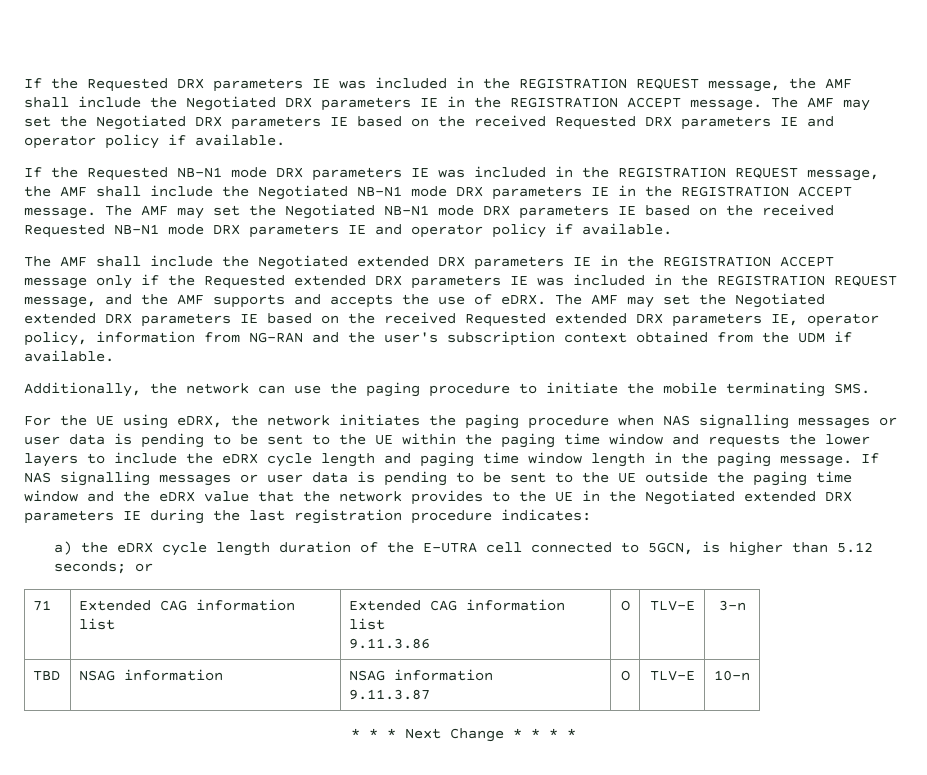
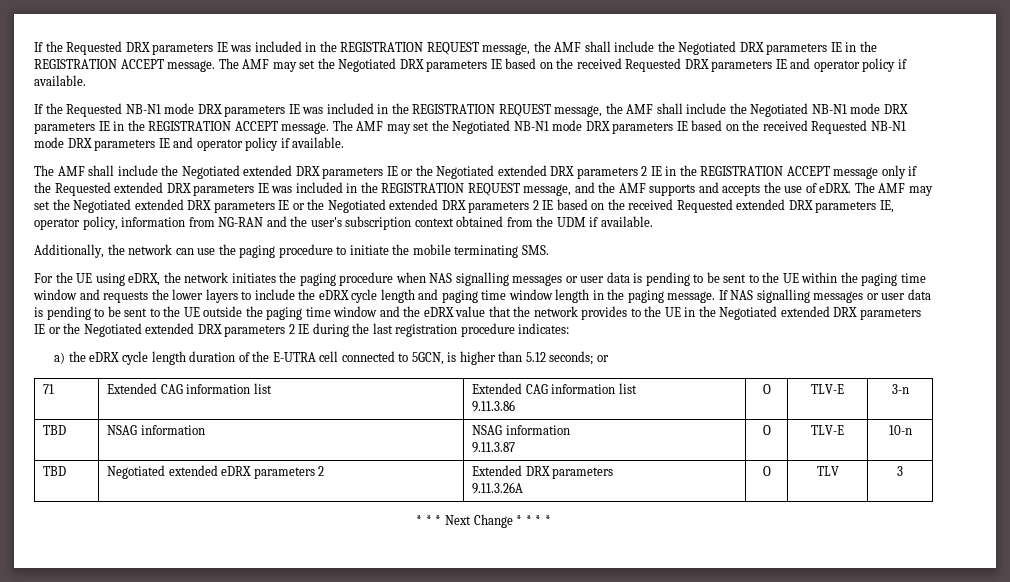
- The AMF shall include the Negotiated extended DRX parameters IE in the REGISTRATION ACCEPT message only if the Requested extended DRX parameters IE was included in the REGISTRATION REQUEST message, and the AMF supports and accepts the use of eDRX.
+ The AMF shall include the Negotiated extended DRX parameters IE or the Negotiated extended DRX parameters 2 IE in the REGISTRATION ACCEPT message only if the Requested extended DRX parameters IE was included in the REGISTRATION REQUEST message, and the AMF supports and accepts the use of eDRX.
- The AMF may set the Negotiated extended DRX parameters IE based on the received Requested extended DRX parameters IE, operator policy, information from NG-RAN and the user's subscription context obtained from the UDM if available.
+ The AMF may set the Negotiated extended DRX parameters IE or the Negotiated extended DRX parameters 2 IE based on the received Requested extended DRX parameters IE, operator policy, information from NG-RAN and the user's subscription context obtained from the UDM if available.
- If NAS signalling messages or user data is pending to be sent to the UE outside the paging time window and the eDRX value that the network provides to the UE in the Negotiated extended DRX parameters IE during the last registration procedure indicates:
+ If NAS signalling messages or user data is pending to be sent to the UE outside the paging time window and the eDRX value that the network provides to the UE in the Negotiated extended DRX parameters IE or the Negotiated extended DRX parameters 2 IE during the last registration procedure indicates:
+ TBD | Negotiated extended eDRX parameters 2 | Extended DRX parameters
+ 9.11.3.26A | O | TLV | 3

